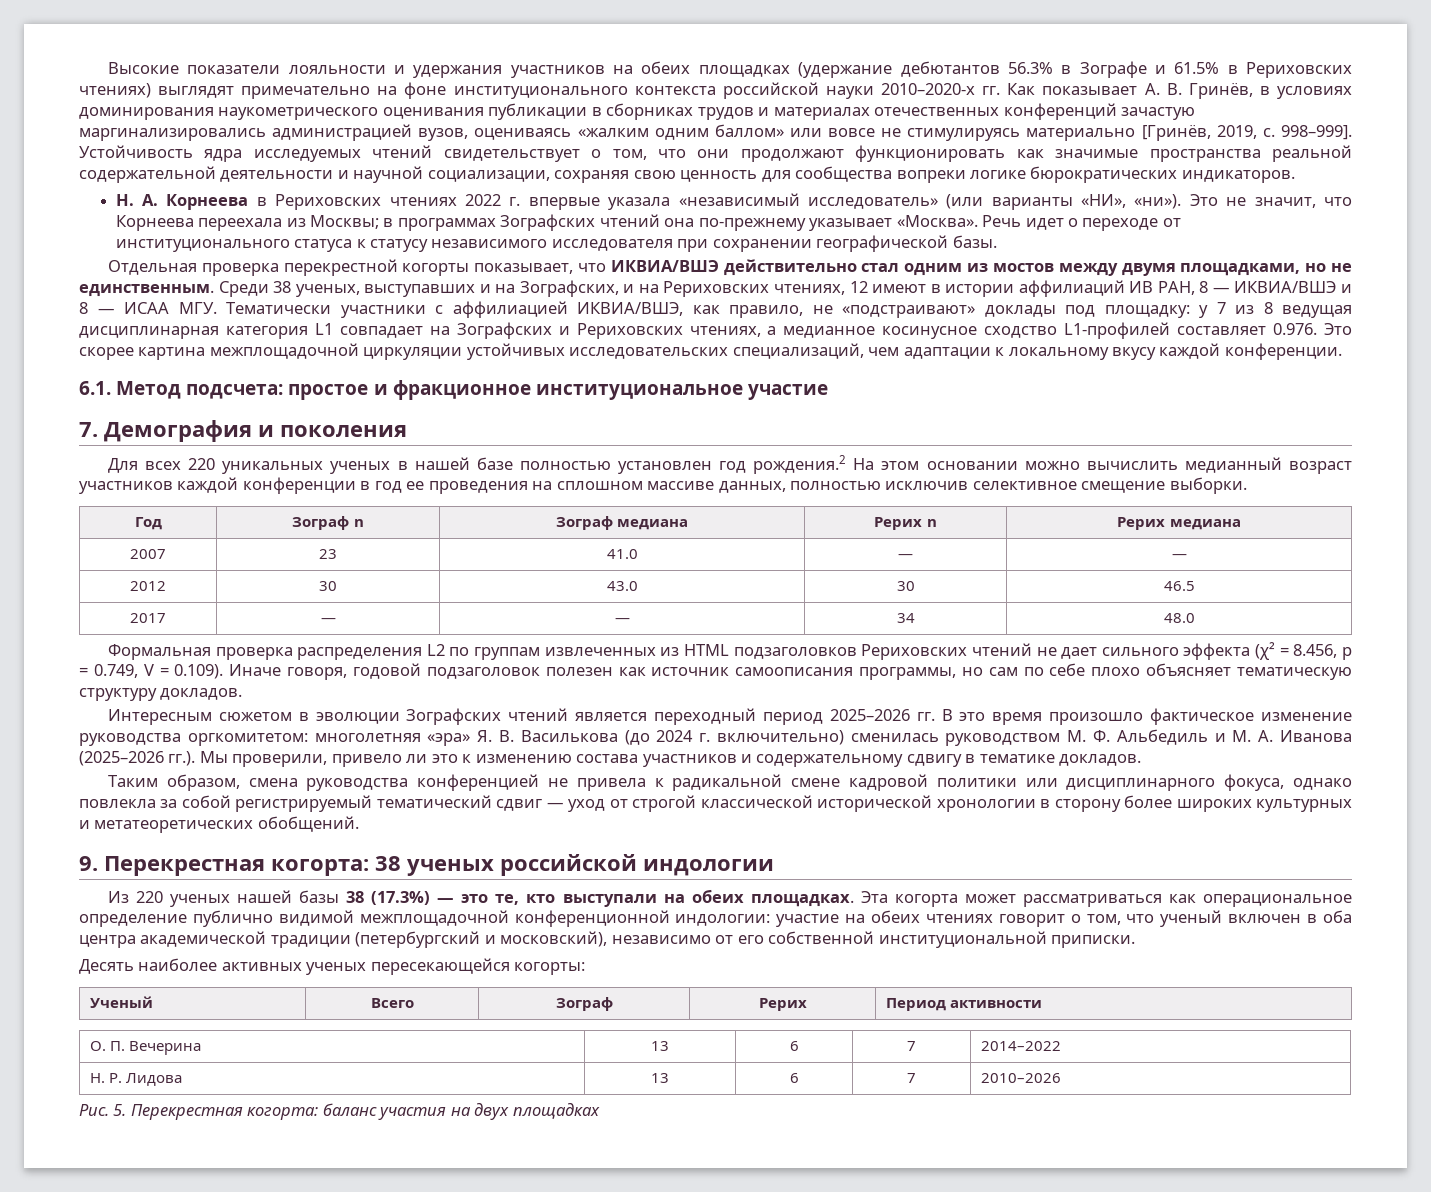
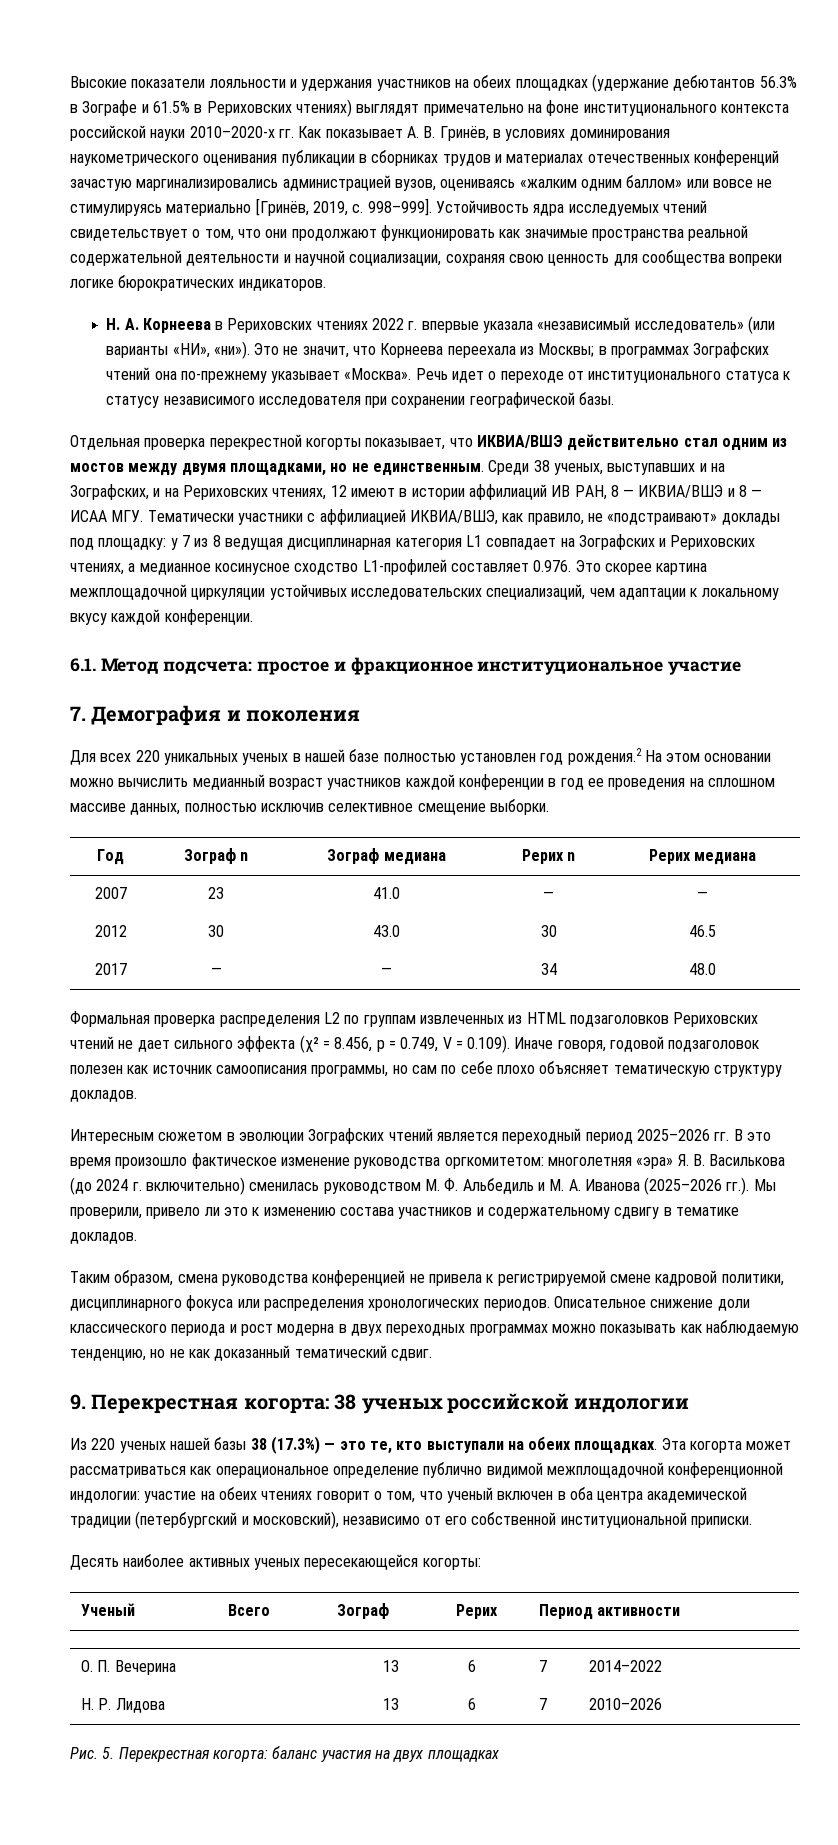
- Таким образом, смена руководства конференцией не привела к радикальной смене кадровой политики или дисциплинарного фокуса, однако повлекла за собой регистрируемый тематический сдвиг — уход от строгой классической исторической хронологии в сторону более широких культурных и метатеоретических обобщений.
+ Таким образом, смена руководства конференцией не привела к регистрируемой смене кадровой политики, дисциплинарного фокуса или распределения хронологических периодов. Описательное снижение доли классического периода и рост модерна в двух переходных программах можно показывать как наблюдаемую тенденцию, но не как доказанный тематический сдвиг.

